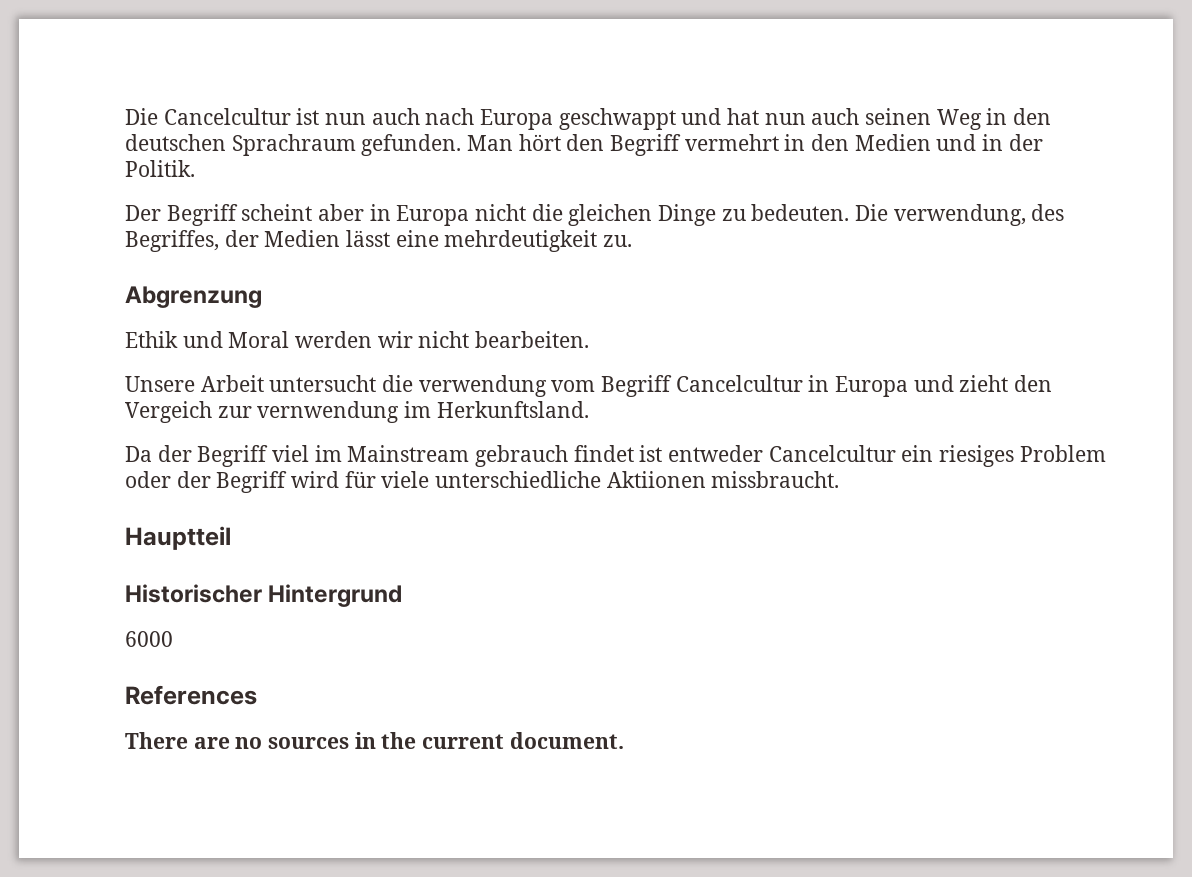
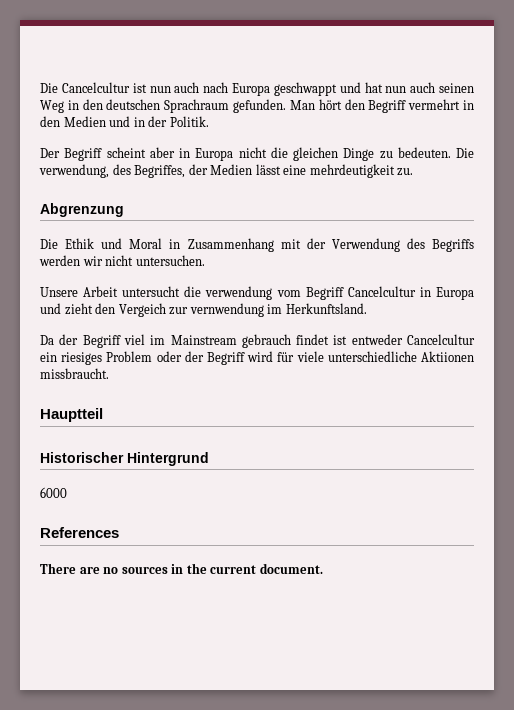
- Ethik und Moral werden wir nicht bearbeiten.
+ Die Ethik und Moral in Zusammenhang mit der Verwendung des Begriffs werden wir nicht untersuchen.

